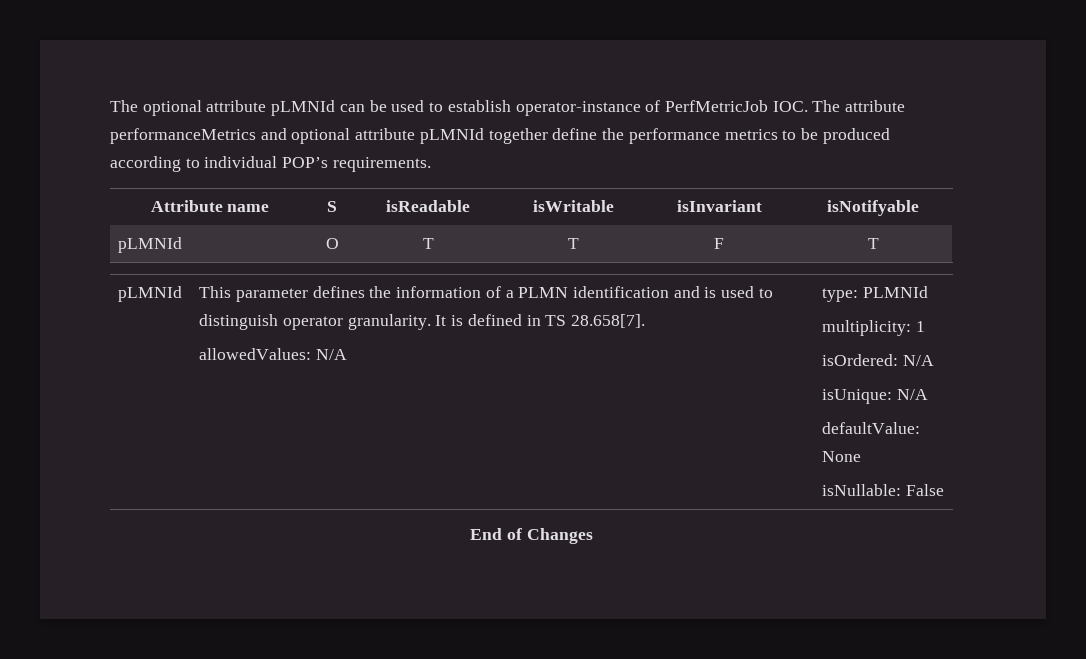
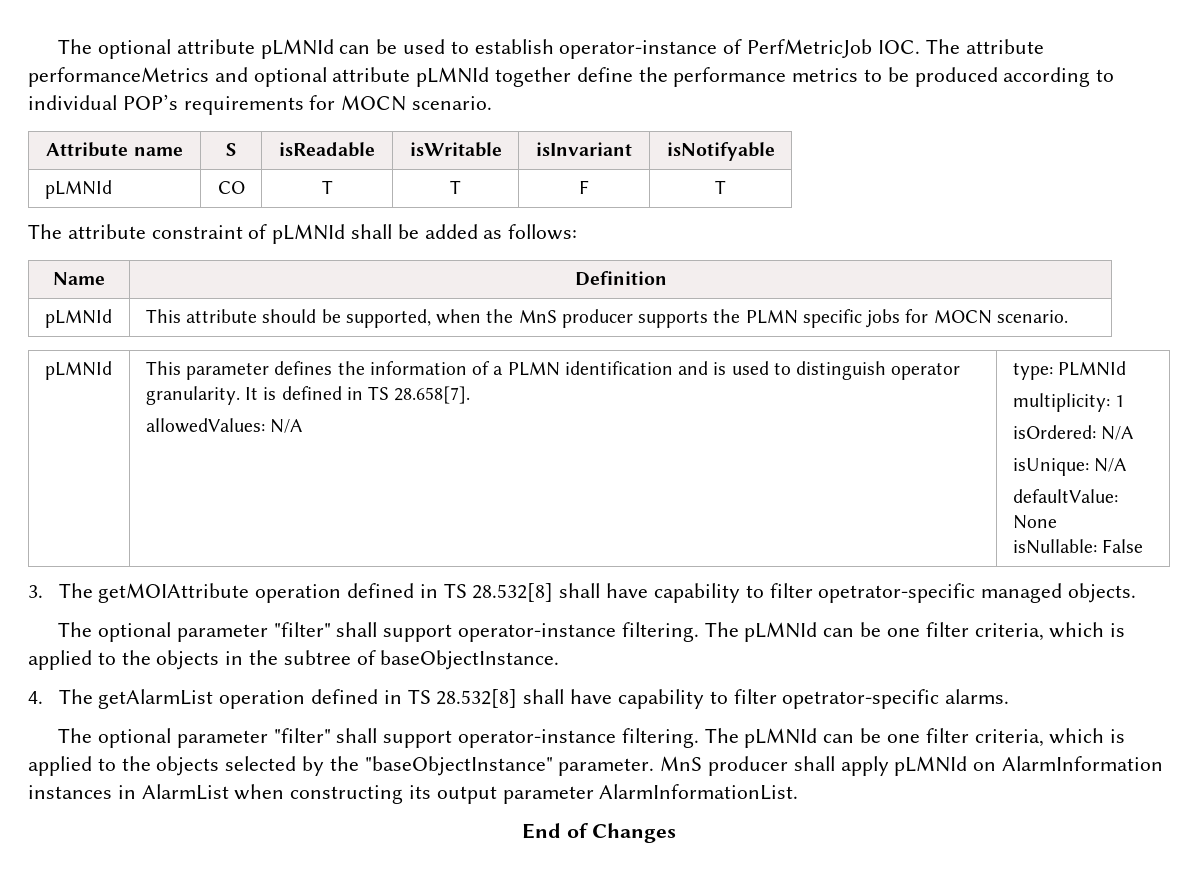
- The optional attribute pLMNId can be used to establish operator-instance of PerfMetricJob IOC. The attribute performanceMetrics and optional attribute pLMNId together define the performance metrics to be produced according to individual POP’s requirements.
+ The optional attribute pLMNId can be used to establish operator-instance of PerfMetricJob IOC. The attribute performanceMetrics and optional attribute pLMNId together define the performance metrics to be produced according to individual POP’s requirements for MOCN scenario.
- pLMNId | O | T | T | F | T
+ pLMNId | CO | T | T | F | T
+ The attribute constraint of pLMNId shall be added as follows:
+ Name | Definition
+ pLMNId | This attribute should be supported, when the MnS producer supports the PLMN specific jobs for MOCN scenario.
+ 3. The getMOIAttribute operation defined in TS 28.532[8] shall have capability to filter opetrator-specific managed objects.
+ The optional parameter "filter" shall support operator-instance filtering. The pLMNId can be one filter criteria, which is applied to the objects in the subtree of baseObjectInstance.
+ 4. The getAlarmList operation defined in TS 28.532[8] shall have capability to filter opetrator-specific alarms.
+ The optional parameter "filter" shall support operator-instance filtering. The pLMNId can be one filter criteria, which is applied to the objects selected by the "baseObjectInstance" parameter. MnS producer shall apply pLMNId on AlarmInformation instances in AlarmList when constructing its output parameter AlarmInformationList.

